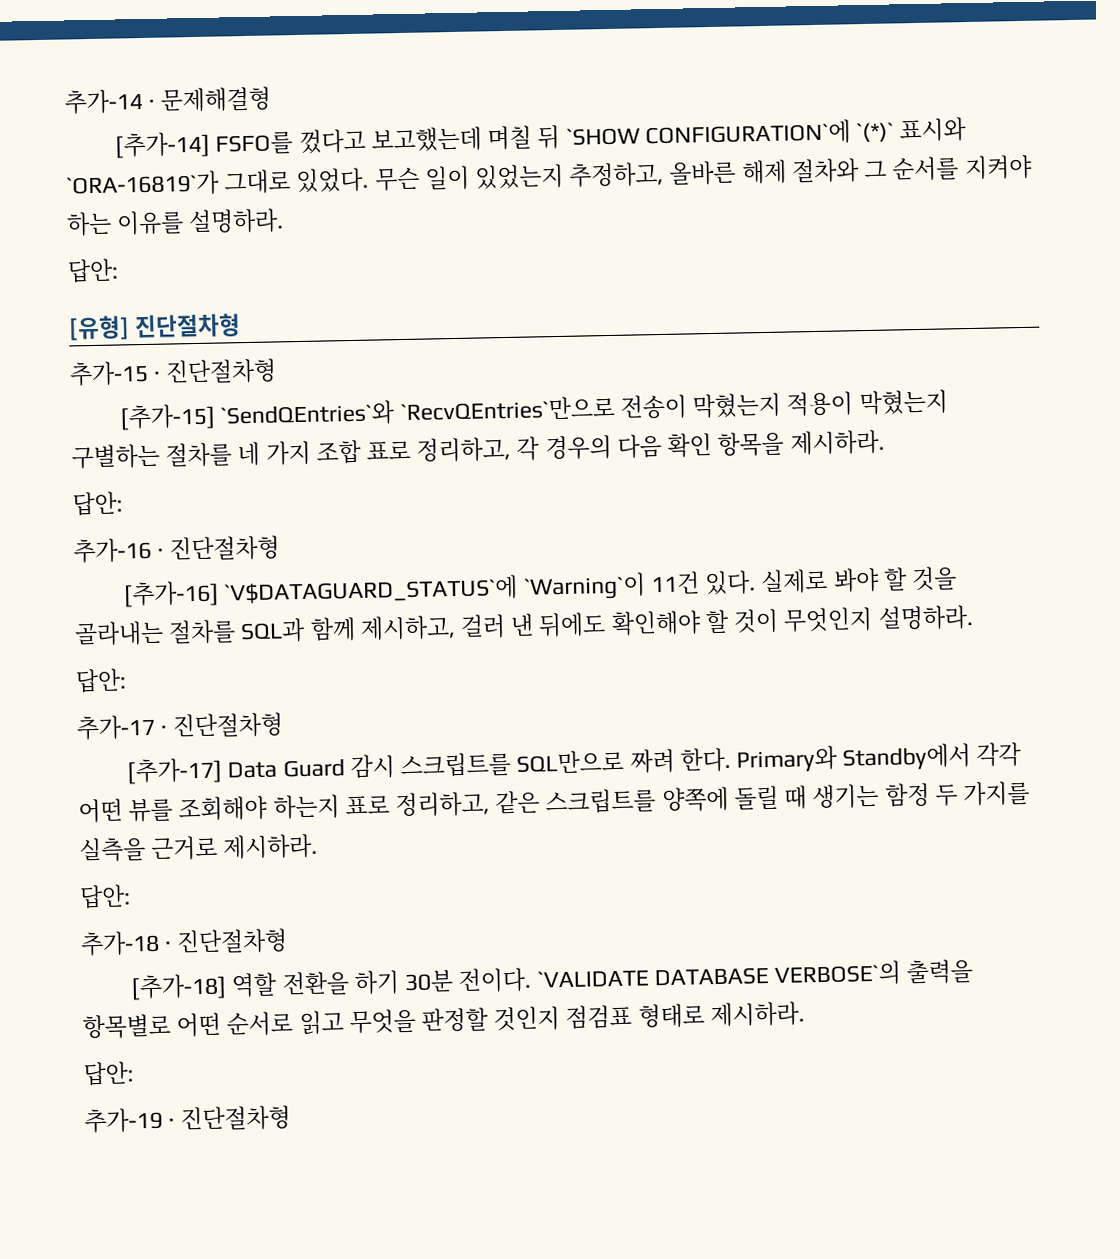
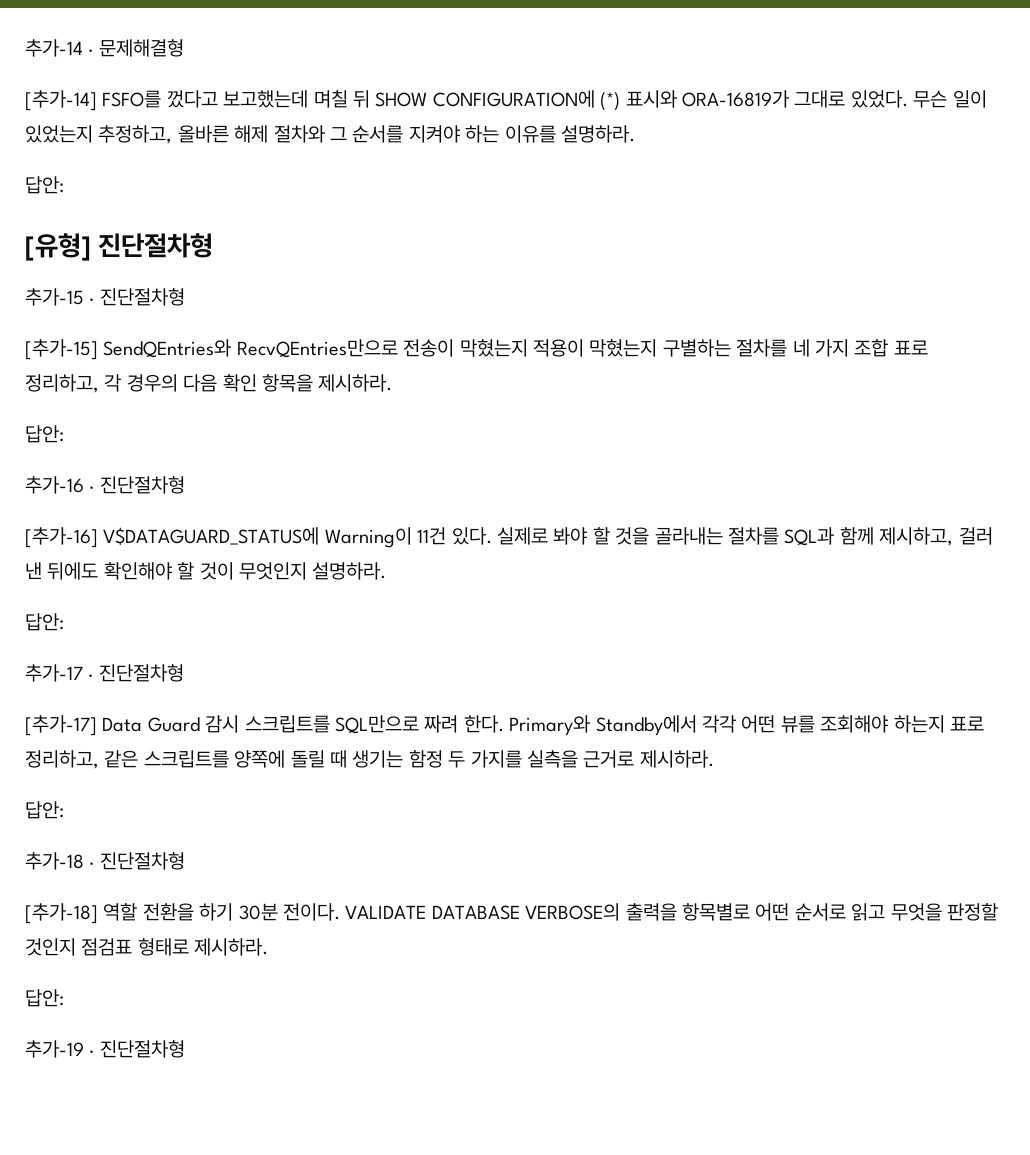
- [추가-14] FSFO를 껐다고 보고했는데 며칠 뒤 `SHOW CONFIGURATION`에 `(*)` 표시와 `ORA-16819`가 그대로 있었다.
+ [추가-14] FSFO를 껐다고 보고했는데 며칠 뒤 SHOW CONFIGURATION에 (*) 표시와 ORA-16819가 그대로 있었다.
- [추가-15] `SendQEntries`와 `RecvQEntries`만으로 전송이 막혔는지 적용이 막혔는지 구별하는 절차를 네 가지 조합 표로 정리하고, 각 경우의 다음 확인 항목을 제시하라.
+ [추가-15] SendQEntries와 RecvQEntries만으로 전송이 막혔는지 적용이 막혔는지 구별하는 절차를 네 가지 조합 표로 정리하고, 각 경우의 다음 확인 항목을 제시하라.
- [추가-16] `V$DATAGUARD_STATUS`에 `Warning`이 11건 있다.
+ [추가-16] V$DATAGUARD_STATUS에 Warning이 11건 있다.
- `VALIDATE DATABASE VERBOSE`의 출력을 항목별로 어떤 순서로 읽고 무엇을 판정할 것인지 점검표 형태로 제시하라.
+ VALIDATE DATABASE VERBOSE의 출력을 항목별로 어떤 순서로 읽고 무엇을 판정할 것인지 점검표 형태로 제시하라.

